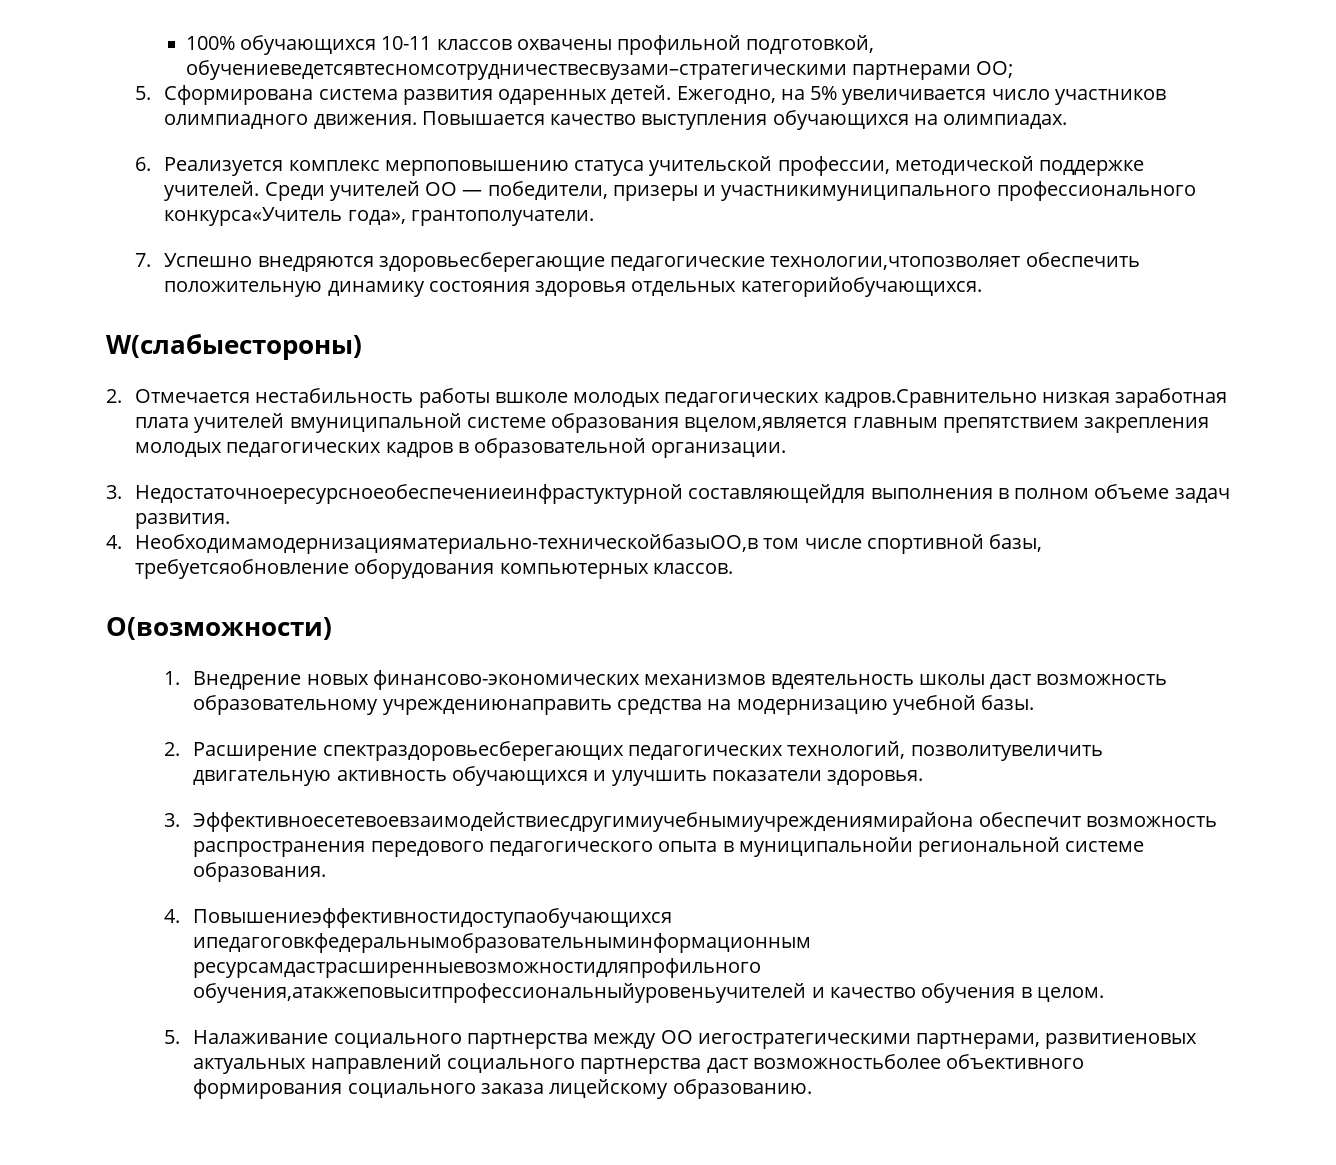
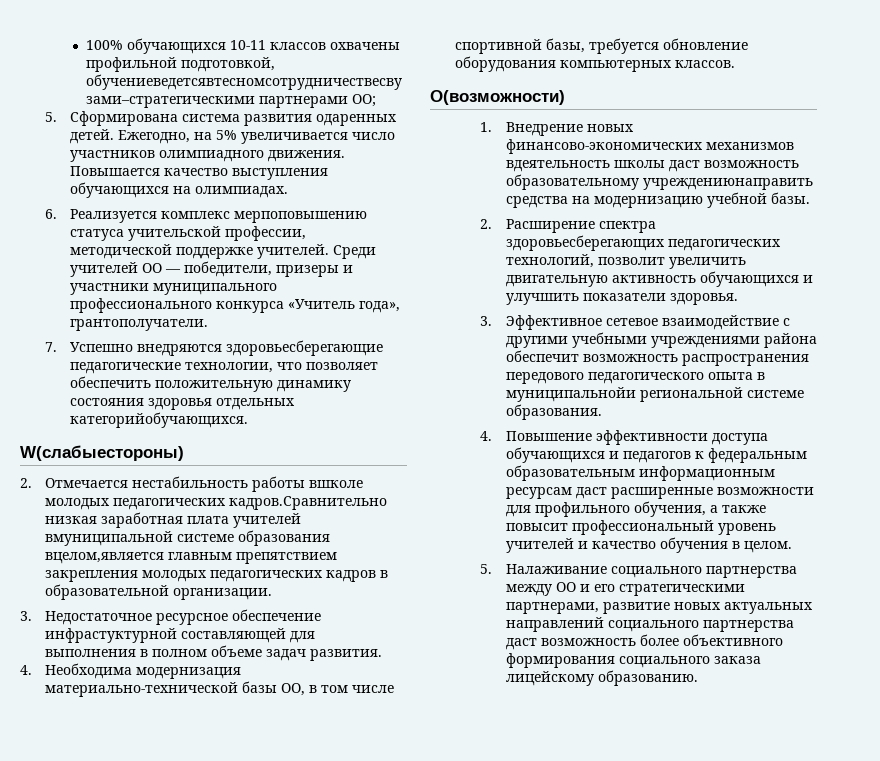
- Среди учителей ОО — победители, призеры и участникимуниципального профессионального конкурса«Учитель года», грантополучатели.
+ Среди учителей ОО — победители, призеры и участники муниципального профессионального конкурса «Учитель года», грантополучатели.
- 7. Успешно внедряются здоровьесберегающие педагогические технологии,чтопозволяет обеспечить положительную динамику состояния здоровья отдельных категорийобучающихся.
+ 7. Успешно внедряются здоровьесберегающие педагогические технологии, что позволяет обеспечить положительную динамику состояния здоровья отдельных категорийобучающихся.
- 3. Недостаточноересурсноеобеспечениеинфрастуктурной составляющейдля выполнения в полном объеме задач развития.
+ 3. Недостаточное ресурсное обеспечение инфрастуктурной составляющей для выполнения в полном объеме задач развития.
- 4. Необходимамодернизацияматериально-техническойбазыОО,в том числе спортивной базы, требуетсяобновление оборудования компьютерных классов.
+ 4. Необходима модернизация материально-технической базы ОО, в том числе спортивной базы, требуется обновление оборудования компьютерных классов.
- 2. Расширение спектраздоровьесберегающих педагогических технологий, позволитувеличить двигательную активность обучающихся и улучшить показатели здоровья.
+ 2. Расширение спектра здоровьесберегающих педагогических технологий, позволит увеличить двигательную активность обучающихся и улучшить показатели здоровья.
- 3. Эффективноесетевоевзаимодействиесдругимиучебнымиучреждениямирайона обеспечит возможность распространения передового педагогического опыта в муниципальнойи региональной системе образования.
+ 3. Эффективное сетевое взаимодействие с другими учебными учреждениями района обеспечит возможность распространения передового педагогического опыта в муниципальнойи региональной системе образования.
- 4. Повышениеэффективностидоступаобучающихся ипедагоговкфедеральнымобразовательныминформационным ресурсамдастрасширенныевозможностидляпрофильного обучения,атакжеповыситпрофессиональныйуровеньучителей и качество обучения в целом.
+ 4. Повышение эффективности доступа обучающихся и педагогов к федеральным образовательным информационным ресурсам даст расширенные возможности для профильного обучения, а также повысит профессиональный уровень учителей и качество обучения в целом.
- 5. Налаживание социального партнерства между ОО иегостратегическими партнерами, развитиеновых актуальных направлений социального партнерства даст возможностьболее объективного формирования социального заказа лицейскому образованию.
+ 5. Налаживание социального партнерства между ОО и его стратегическими партнерами, развитие новых актуальных направлений социального партнерства даст возможность более объективного формирования социального заказа лицейскому образованию.

